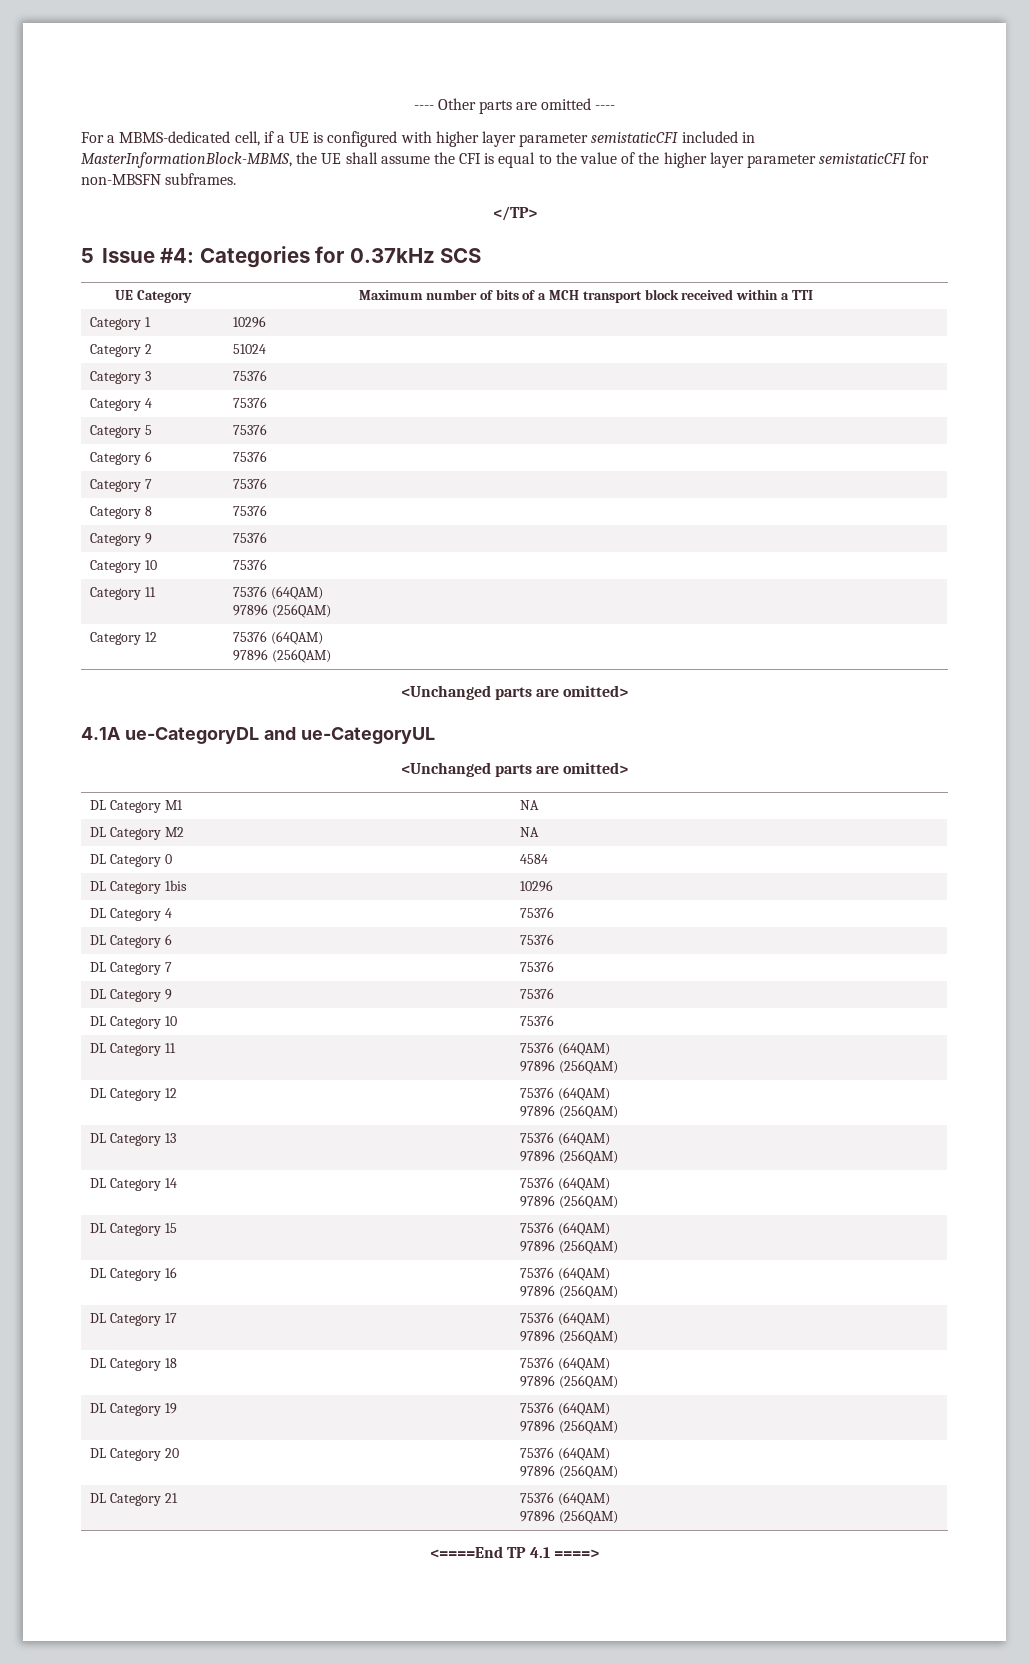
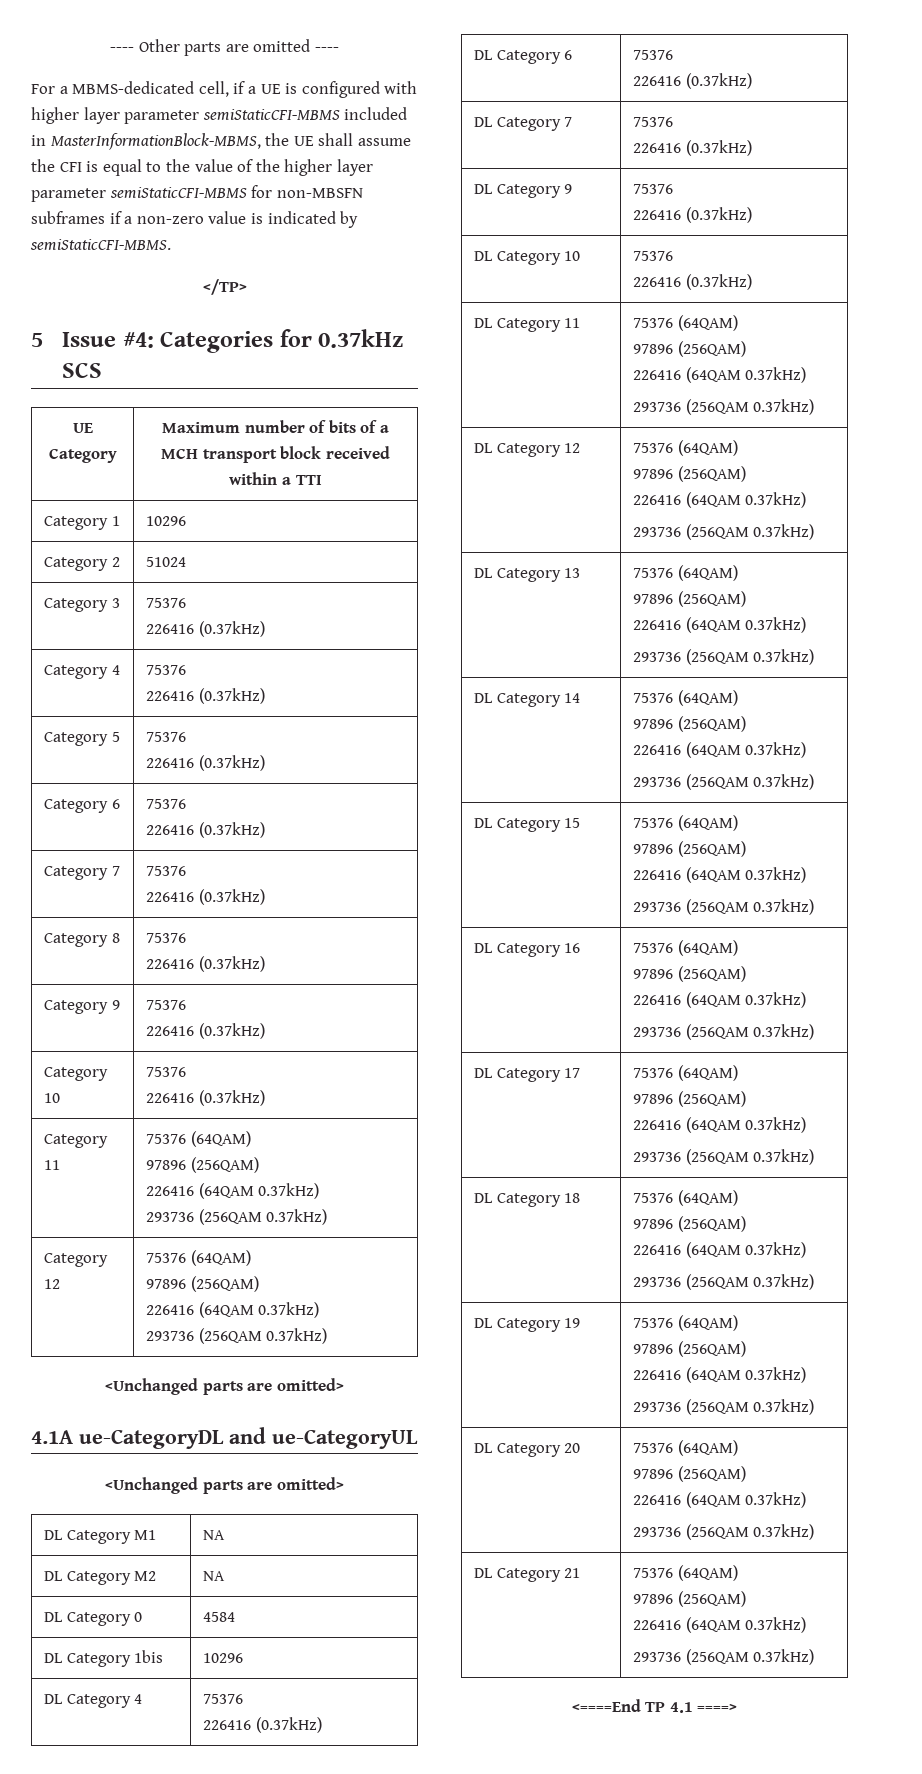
- For a MBMS-dedicated cell, if a UE is configured with higher layer parameter semistaticCFI included in MasterInformationBlock-MBMS, the UE shall assume the CFI is equal to the value of the higher layer parameter semistaticCFI for non-MBSFN subframes.
+ For a MBMS-dedicated cell, if a UE is configured with higher layer parameter semiStaticCFI-MBMS included in MasterInformationBlock-MBMS, the UE shall assume the CFI is equal to the value of the higher layer parameter semiStaticCFI-MBMS for non-MBSFN subframes if a non-zero value is indicated by semiStaticCFI-MBMS.
  Category 3 | 75376
+ 226416 (0.37kHz)
  Category 4 | 75376
+ 226416 (0.37kHz)
  Category 5 | 75376
+ 226416 (0.37kHz)
  Category 6 | 75376
+ 226416 (0.37kHz)
  Category 7 | 75376
+ 226416 (0.37kHz)
  Category 8 | 75376
+ 226416 (0.37kHz)
  Category 9 | 75376
+ 226416 (0.37kHz)
  Category 10 | 75376
+ 226416 (0.37kHz)
  Category 11 | 75376 (64QAM)
  97896 (256QAM)
+ 226416 (64QAM 0.37kHz)
+ 293736 (256QAM 0.37kHz)
  Category 12 | 75376 (64QAM)
  97896 (256QAM)
+ 226416 (64QAM 0.37kHz)
+ 293736 (256QAM 0.37kHz)
  DL Category 4 | 75376
+ 226416 (0.37kHz)
  DL Category 6 | 75376
+ 226416 (0.37kHz)
  DL Category 7 | 75376
+ 226416 (0.37kHz)
  DL Category 9 | 75376
+ 226416 (0.37kHz)
  DL Category 10 | 75376
+ 226416 (0.37kHz)
  DL Category 11 | 75376 (64QAM)
  97896 (256QAM)
+ 226416 (64QAM 0.37kHz)
+ 293736 (256QAM 0.37kHz)
  DL Category 12 | 75376 (64QAM)
  97896 (256QAM)
+ 226416 (64QAM 0.37kHz)
+ 293736 (256QAM 0.37kHz)
  DL Category 13 | 75376 (64QAM)
  97896 (256QAM)
+ 226416 (64QAM 0.37kHz)
+ 293736 (256QAM 0.37kHz)
  DL Category 14 | 75376 (64QAM)
  97896 (256QAM)
+ 226416 (64QAM 0.37kHz)
+ 293736 (256QAM 0.37kHz)
  DL Category 15 | 75376 (64QAM)
  97896 (256QAM)
+ 226416 (64QAM 0.37kHz)
+ 293736 (256QAM 0.37kHz)
  DL Category 16 | 75376 (64QAM)
  97896 (256QAM)
+ 226416 (64QAM 0.37kHz)
+ 293736 (256QAM 0.37kHz)
  DL Category 17 | 75376 (64QAM)
  97896 (256QAM)
+ 226416 (64QAM 0.37kHz)
+ 293736 (256QAM 0.37kHz)
  DL Category 18 | 75376 (64QAM)
  97896 (256QAM)
+ 226416 (64QAM 0.37kHz)
+ 293736 (256QAM 0.37kHz)
  DL Category 19 | 75376 (64QAM)
  97896 (256QAM)
+ 226416 (64QAM 0.37kHz)
+ 293736 (256QAM 0.37kHz)
  DL Category 20 | 75376 (64QAM)
  97896 (256QAM)
+ 226416 (64QAM 0.37kHz)
+ 293736 (256QAM 0.37kHz)
  DL Category 21 | 75376 (64QAM)
  97896 (256QAM)
+ 226416 (64QAM 0.37kHz)
+ 293736 (256QAM 0.37kHz)

